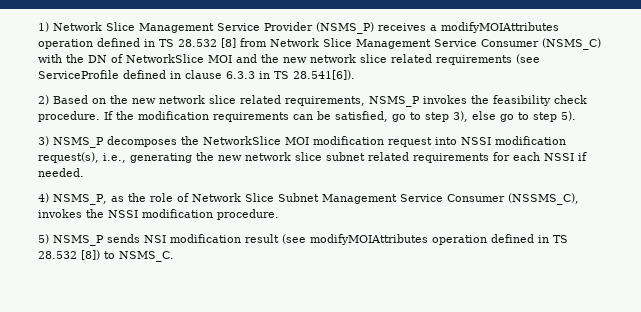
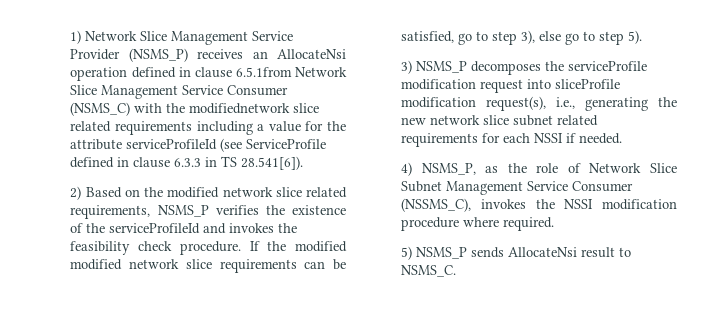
- 1) Network Slice Management Service Provider (NSMS_P) receives a modifyMOIAttributes operation defined in TS 28.532 [8] from Network Slice Management Service Consumer (NSMS_C) with the DN of NetworkSlice MOI and the new network slice related requirements (see ServiceProfile defined in clause 6.3.3 in TS 28.541[6]).
+ 1) Network Slice Management Service Provider (NSMS_P) receives an AllocateNsi operation defined in clause 6.5.1from Network Slice Management Service Consumer (NSMS_C) with the modifiednetwork slice related requirements including a value for the attribute serviceProfileId (see ServiceProfile defined in clause 6.3.3 in TS 28.541[6]).
- 2) Based on the new network slice related requirements, NSMS_P invokes the feasibility check procedure.
+ 2) Based on the modified network slice related requirements, NSMS_P verifies the existence of the serviceProfileId and invokes the feasibility check procedure.
- If the modification requirements can be satisfied, go to step 3), else go to step 5).
+ If the modified modified network slice requirements can be satisfied, go to step 3), else go to step 5).
- 3) NSMS_P decomposes the NetworkSlice MOI modification request into NSSI modification request(s), i.e., generating the new network slice subnet related requirements for each NSSI if needed.
+ 3) NSMS_P decomposes the serviceProfile modification request into sliceProfile modification request(s), i.e., generating the new network slice subnet related requirements for each NSSI if needed.
- 4) NSMS_P, as the role of Network Slice Subnet Management Service Consumer (NSSMS_C), invokes the NSSI modification procedure.
+ 4) NSMS_P, as the role of Network Slice Subnet Management Service Consumer (NSSMS_C), invokes the NSSI modification procedure where required.
- 5) NSMS_P sends NSI modification result (see modifyMOIAttributes operation defined in TS 28.532 [8]) to NSMS_C.
+ 5) NSMS_P sends AllocateNsi result to NSMS_C.

